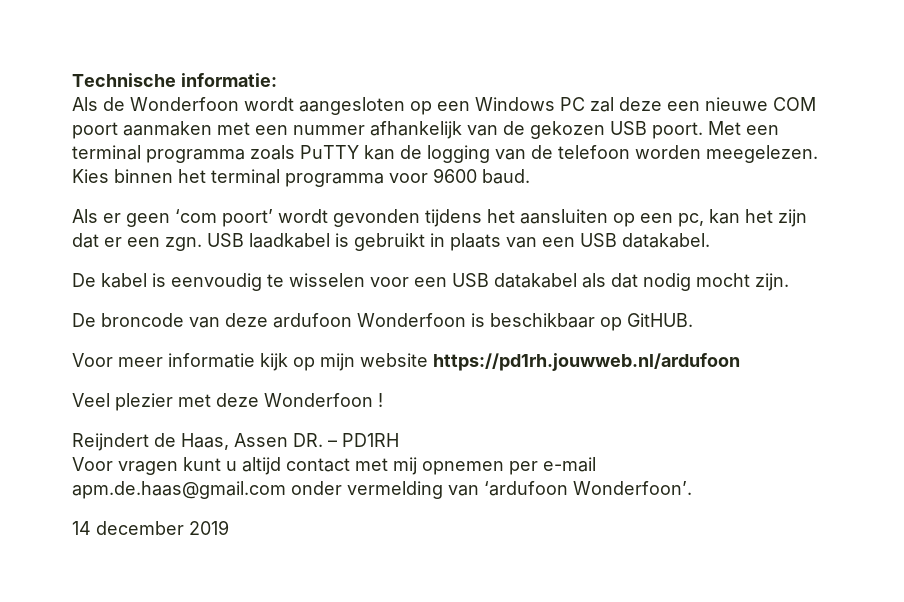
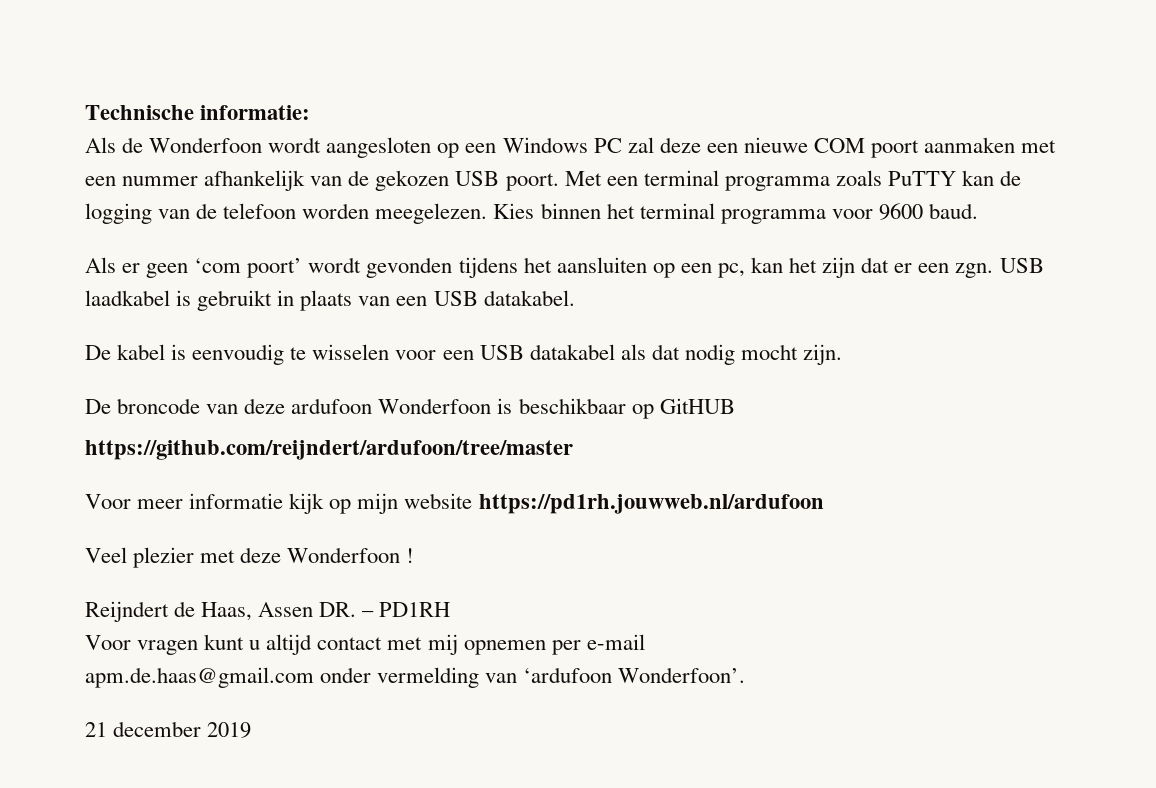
- De broncode van deze ardufoon Wonderfoon is beschikbaar op GitHUB.
+ De broncode van deze ardufoon Wonderfoon is beschikbaar op GitHUB
+ https://github.com/reijndert/ardufoon/tree/master
- 14 december 2019
+ 21 december 2019

